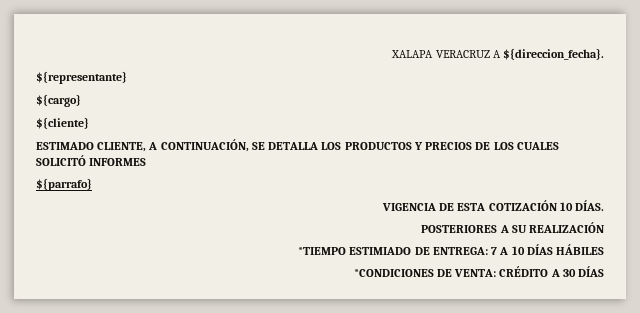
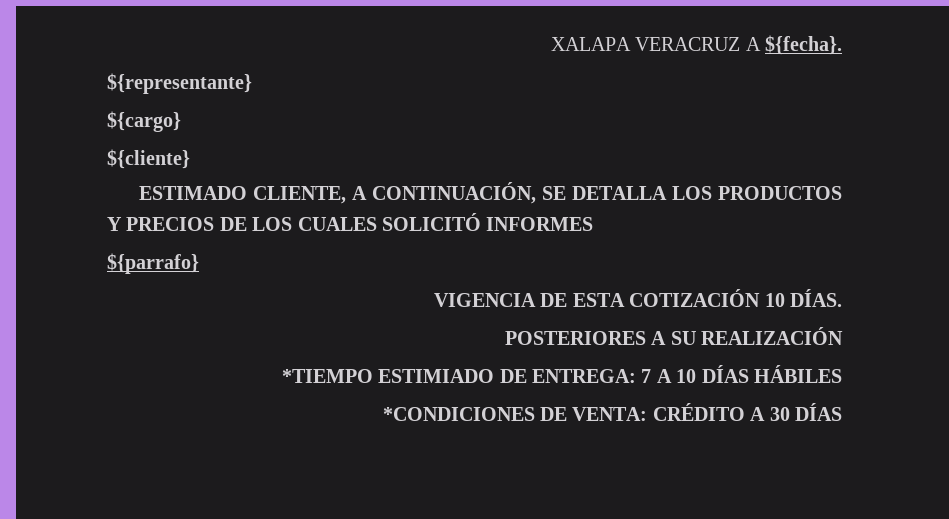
- XALAPA VERACRUZ A ${direccion_fecha}.
+ XALAPA VERACRUZ A ${fecha}.

